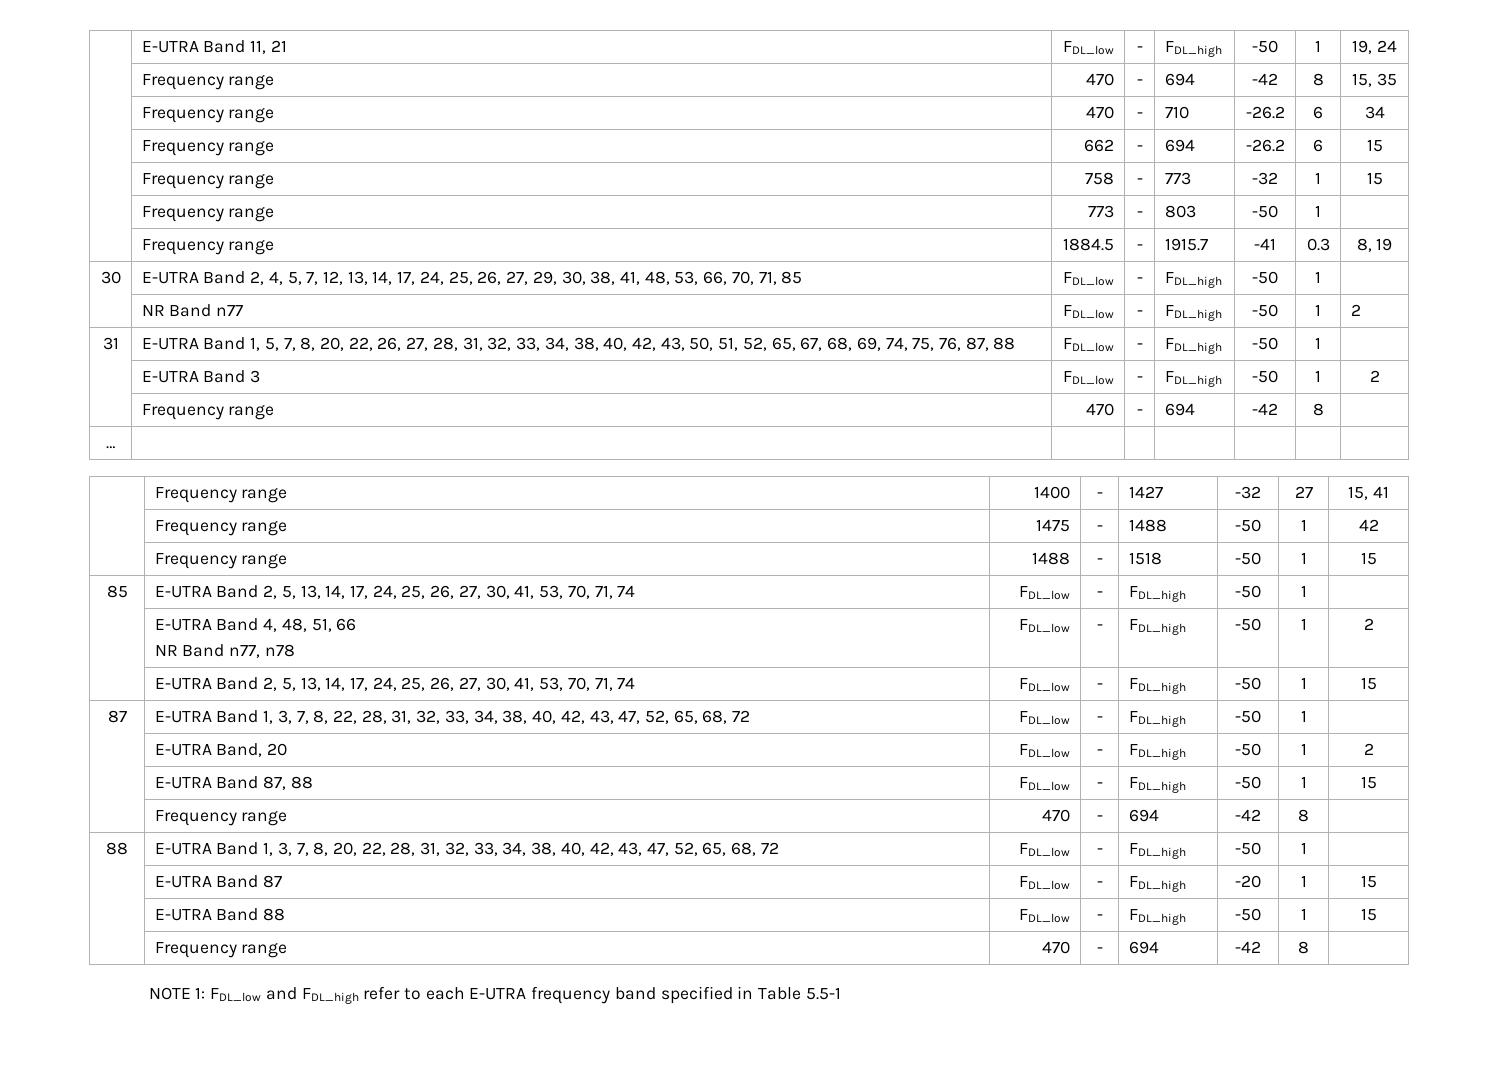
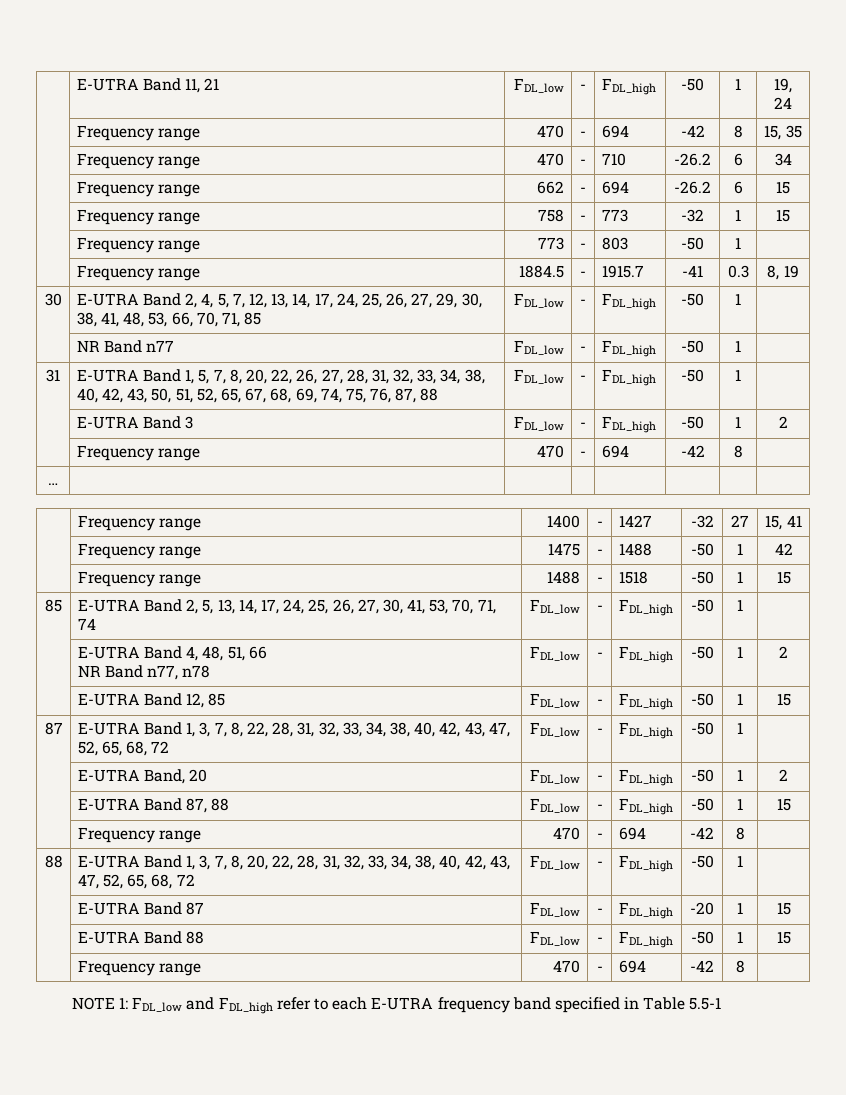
- | NR Band n77 | FDL_low | - | FDL_high | -50 | 1 | 2
+ | NR Band n77 | FDL_low | - | FDL_high | -50 | 1 |
- | E-UTRA Band 2, 5, 13, 14, 17, 24, 25, 26, 27, 30, 41, 53, 70, 71, 74 | FDL_low | - | FDL_high | -50 | 1 | 15
+ | E-UTRA Band 12, 85 | FDL_low | - | FDL_high | -50 | 1 | 15

